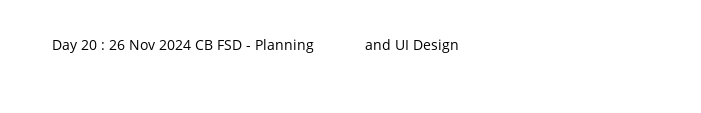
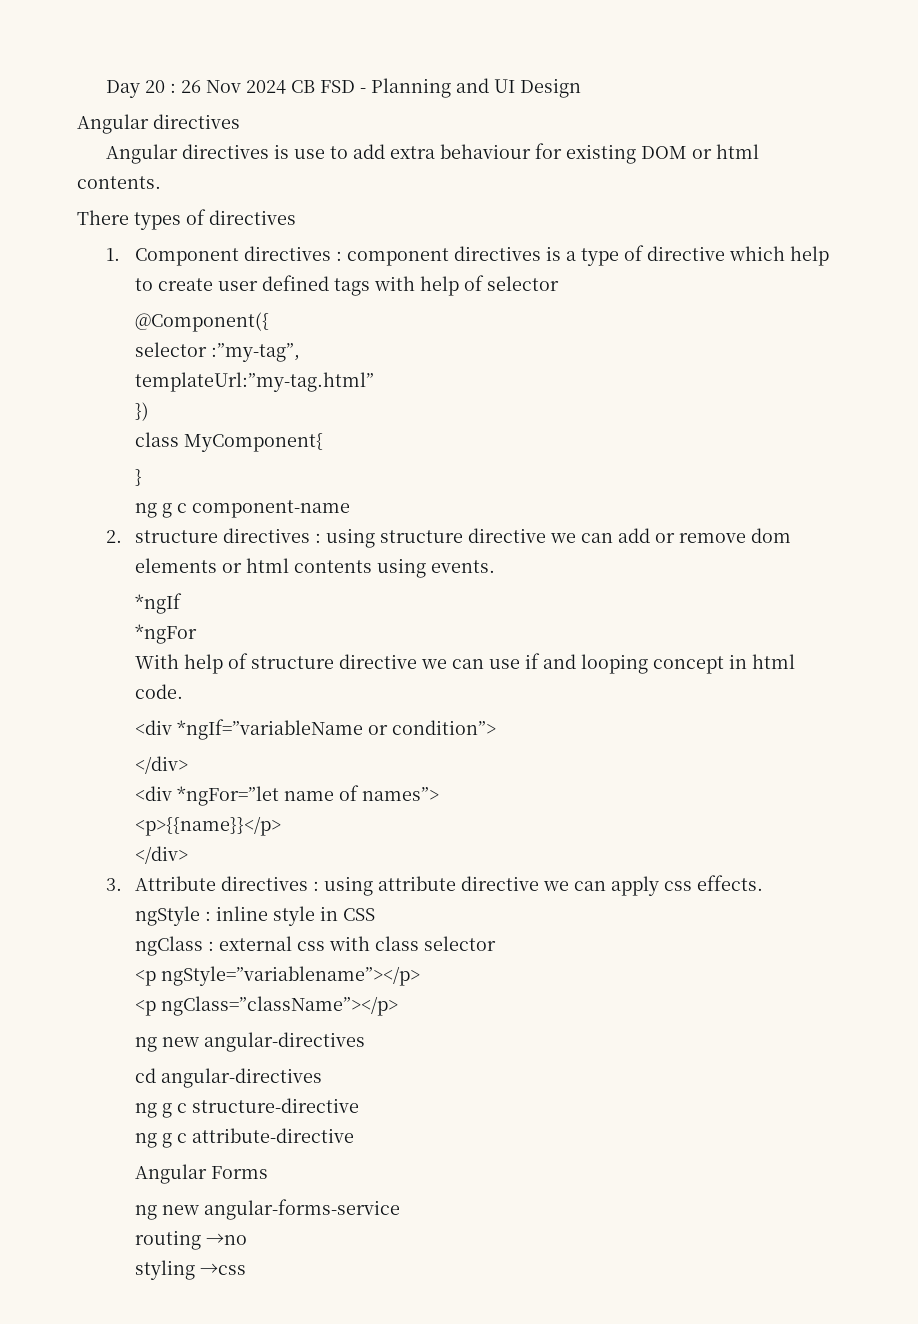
  Day 20 : 26 Nov 2024 CB FSD - Planning and UI Design
+ Angular directives
+ Angular directives is use to add extra behaviour for existing DOM or html contents.
+ There types of directives
+ 1. Component directives : component directives is a type of directive which help to create user defined tags with help of selector
+ @Component({
+ selector :”my-tag”,
+ templateUrl:”my-tag.html”
+ })
+ class MyComponent{
+ }
+ ng g c component-name
+ 2. structure directives : using structure directive we can add or remove dom elements or html contents using events.
+ *ngIf
+ *ngFor
+ With help of structure directive we can use if and looping concept in html code.
+ <div *ngIf=”variableName or condition”>
+ </div>
+ <div *ngFor=”let name of names”>
+ <p>{{name}}</p>
+ </div>
+ 3. Attribute directives : using attribute directive we can apply css effects.
+ ngStyle : inline style in CSS
+ ngClass : external css with class selector
+ <p ngStyle=”variablename”></p>
+ <p ngClass=”className”></p>
+ ng new angular-directives
+ cd angular-directives
+ ng g c structure-directive
+ ng g c attribute-directive
+ Angular Forms
+ ng new angular-forms-service
+ routing →no
+ styling →css

